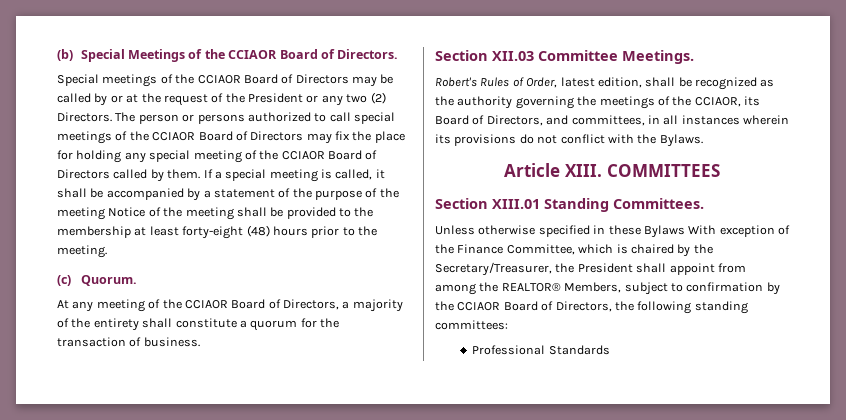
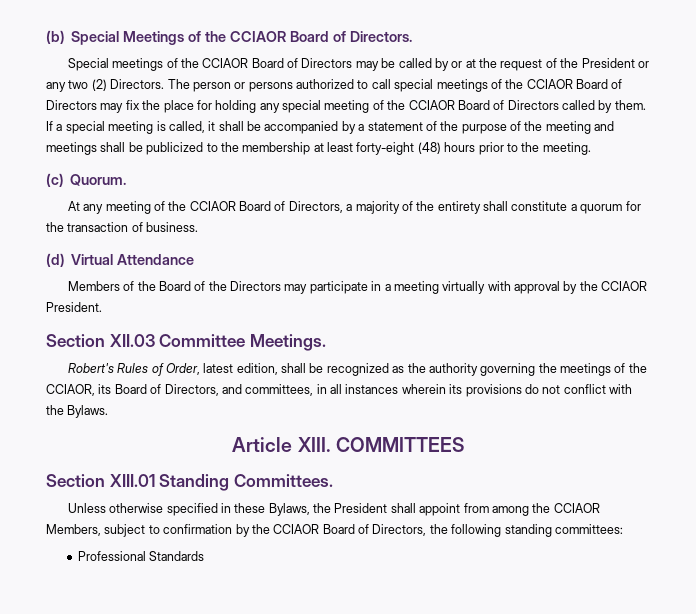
- If a special meeting is called, it shall be accompanied by a statement of the purpose of the meeting Notice of the meeting shall be provided to the membership at least forty-eight (48) hours prior to the meeting.
+ If a special meeting is called, it shall be accompanied by a statement of the purpose of the meeting and meetings shall be publicized to the membership at least forty-eight (48) hours prior to the meeting.
+ (d) Virtual Attendance
+ Members of the Board of the Directors may participate in a meeting virtually with approval by the CCIAOR President.
- Unless otherwise specified in these Bylaws With exception of the Finance Committee, which is chaired by the Secretary/Treasurer, the President shall appoint from among the REALTOR® Members, subject to confirmation by the CCIAOR Board of Directors, the following standing committees:
+ Unless otherwise specified in these Bylaws, the President shall appoint from among the CCIAOR Members, subject to confirmation by the CCIAOR Board of Directors, the following standing committees:

